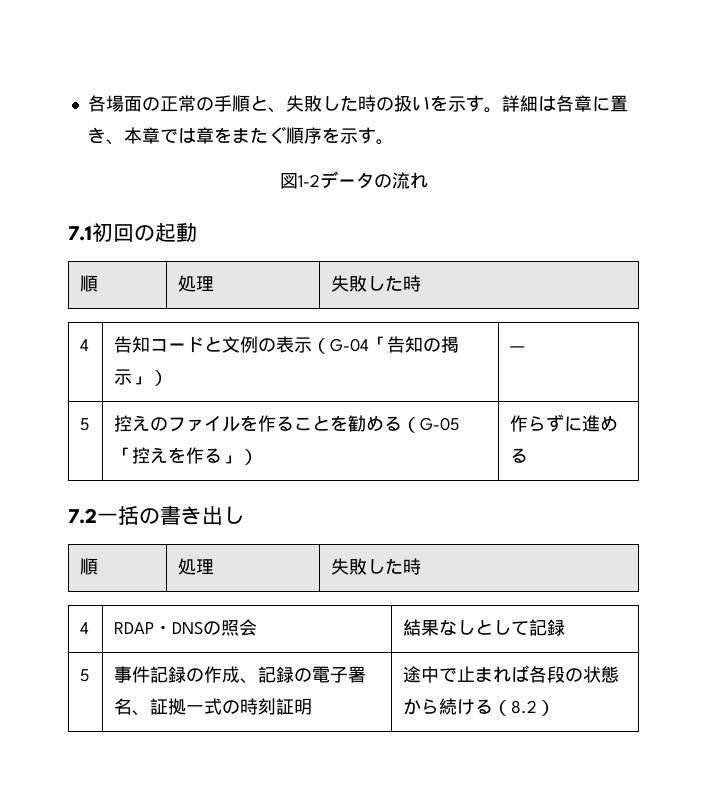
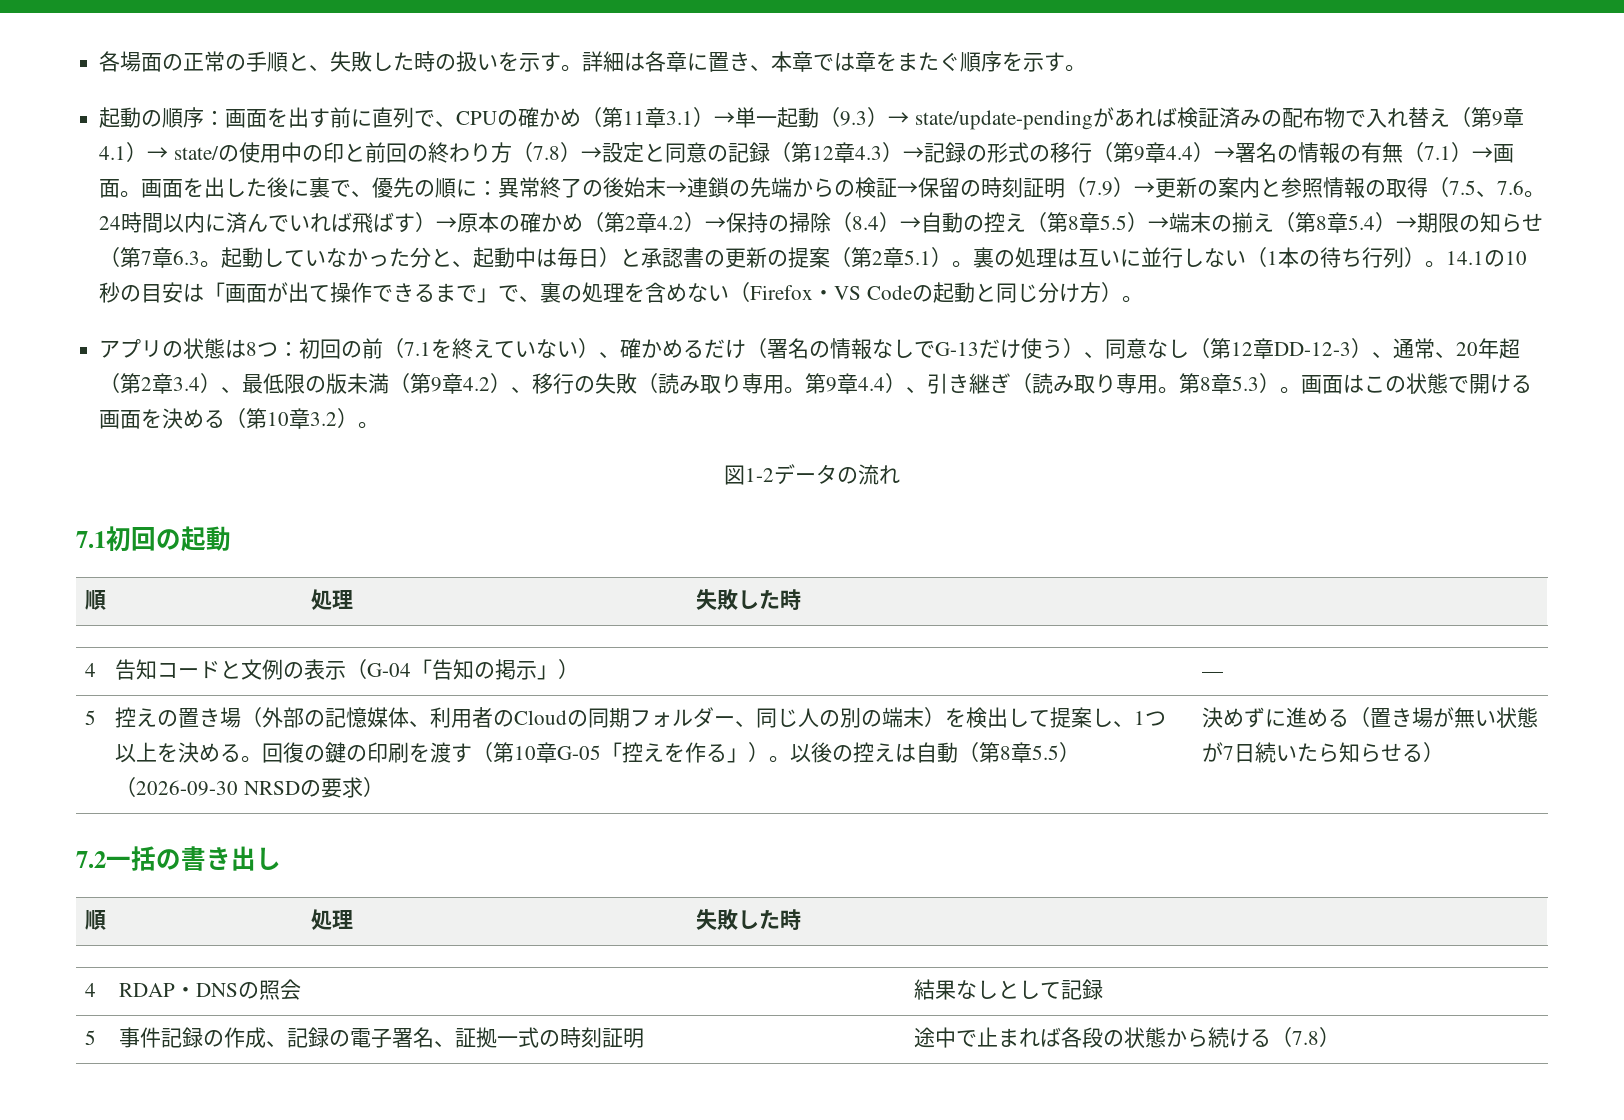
+ 起動の順序：画面を出す前に直列で、CPUの確かめ（第11章3.1）→単一起動（9.3）→ state/update-pendingがあれば検証済みの配布物で入れ替え（第9章4.1）→ state/の使用中の印と前回の終わり方（7.8）→設定と同意の記録（第12章4.3）→記録の形式の移行（第9章4.4）→署名の情報の有無（7.1）→画面。画面を出した後に裏で、優先の順に：異常終了の後始末→連鎖の先端からの検証→保留の時刻証明（7.9）→更新の案内と参照情報の取得（7.5、7.6。24時間以内に済んでいれば飛ばす）→原本の確かめ（第2章4.2）→保持の掃除（8.4）→自動の控え（第8章5.5）→端末の揃え（第8章5.4）→期限の知らせ（第7章6.3。起動していなかった分と、起動中は毎日）と承認書の更新の提案（第2章5.1）。裏の処理は互いに並行しない（1本の待ち行列）。14.1の10秒の目安は「画面が出て操作できるまで」で、裏の処理を含めない（Firefox・VS Codeの起動と同じ分け方）。
+ アプリの状態は8つ：初回の前（7.1を終えていない）、確かめるだけ（署名の情報なしでG-13だけ使う）、同意なし（第12章DD-12-3）、通常、20年超（第2章3.4）、最低限の版未満（第9章4.2）、移行の失敗（読み取り専用。第9章4.4）、引き継ぎ（読み取り専用。第8章5.3）。画面はこの状態で開ける画面を決める（第10章3.2）。
- 控えのファイルを作ることを勧める（G-05「控えを作る」） | 作らずに進める
+ 控えの置き場（外部の記憶媒体、利用者のCloudの同期フォルダー、同じ人の別の端末）を検出して提案し、1つ以上を決める。回復の鍵の印刷を渡す（第10章G-05「控えを作る」）。以後の控えは自動（第8章5.5）（2026-09-30 NRSDの要求） | 決めずに進める（置き場が無い状態が7日続いたら知らせる）
- 5 | 事件記録の作成、記録の電子署名、証拠一式の時刻証明 | 途中で止まれば各段の状態から続ける（8.2）
+ 5 | 事件記録の作成、記録の電子署名、証拠一式の時刻証明 | 途中で止まれば各段の状態から続ける（7.8）

